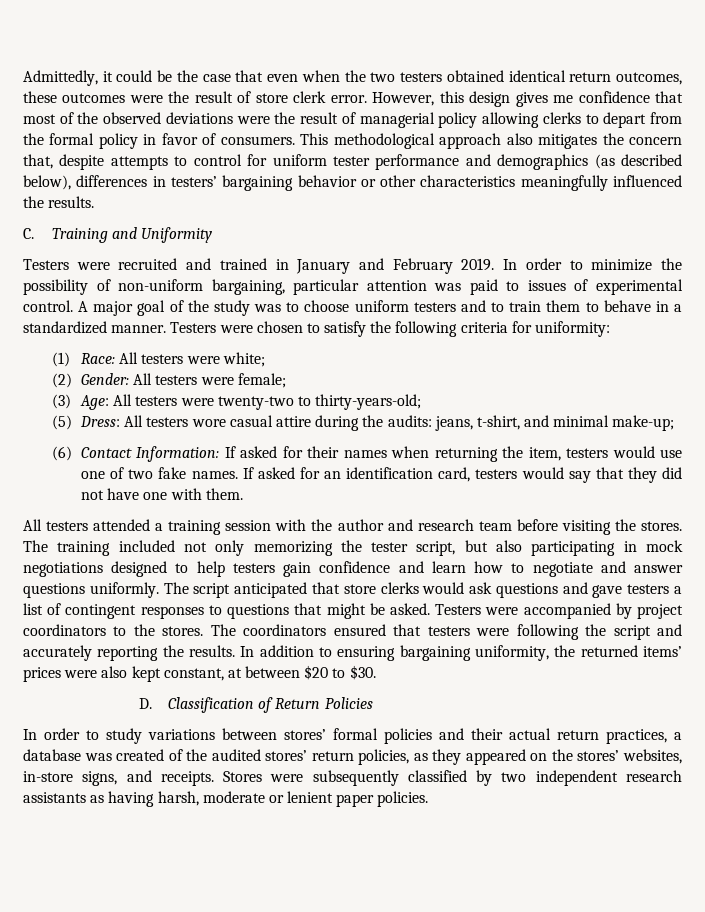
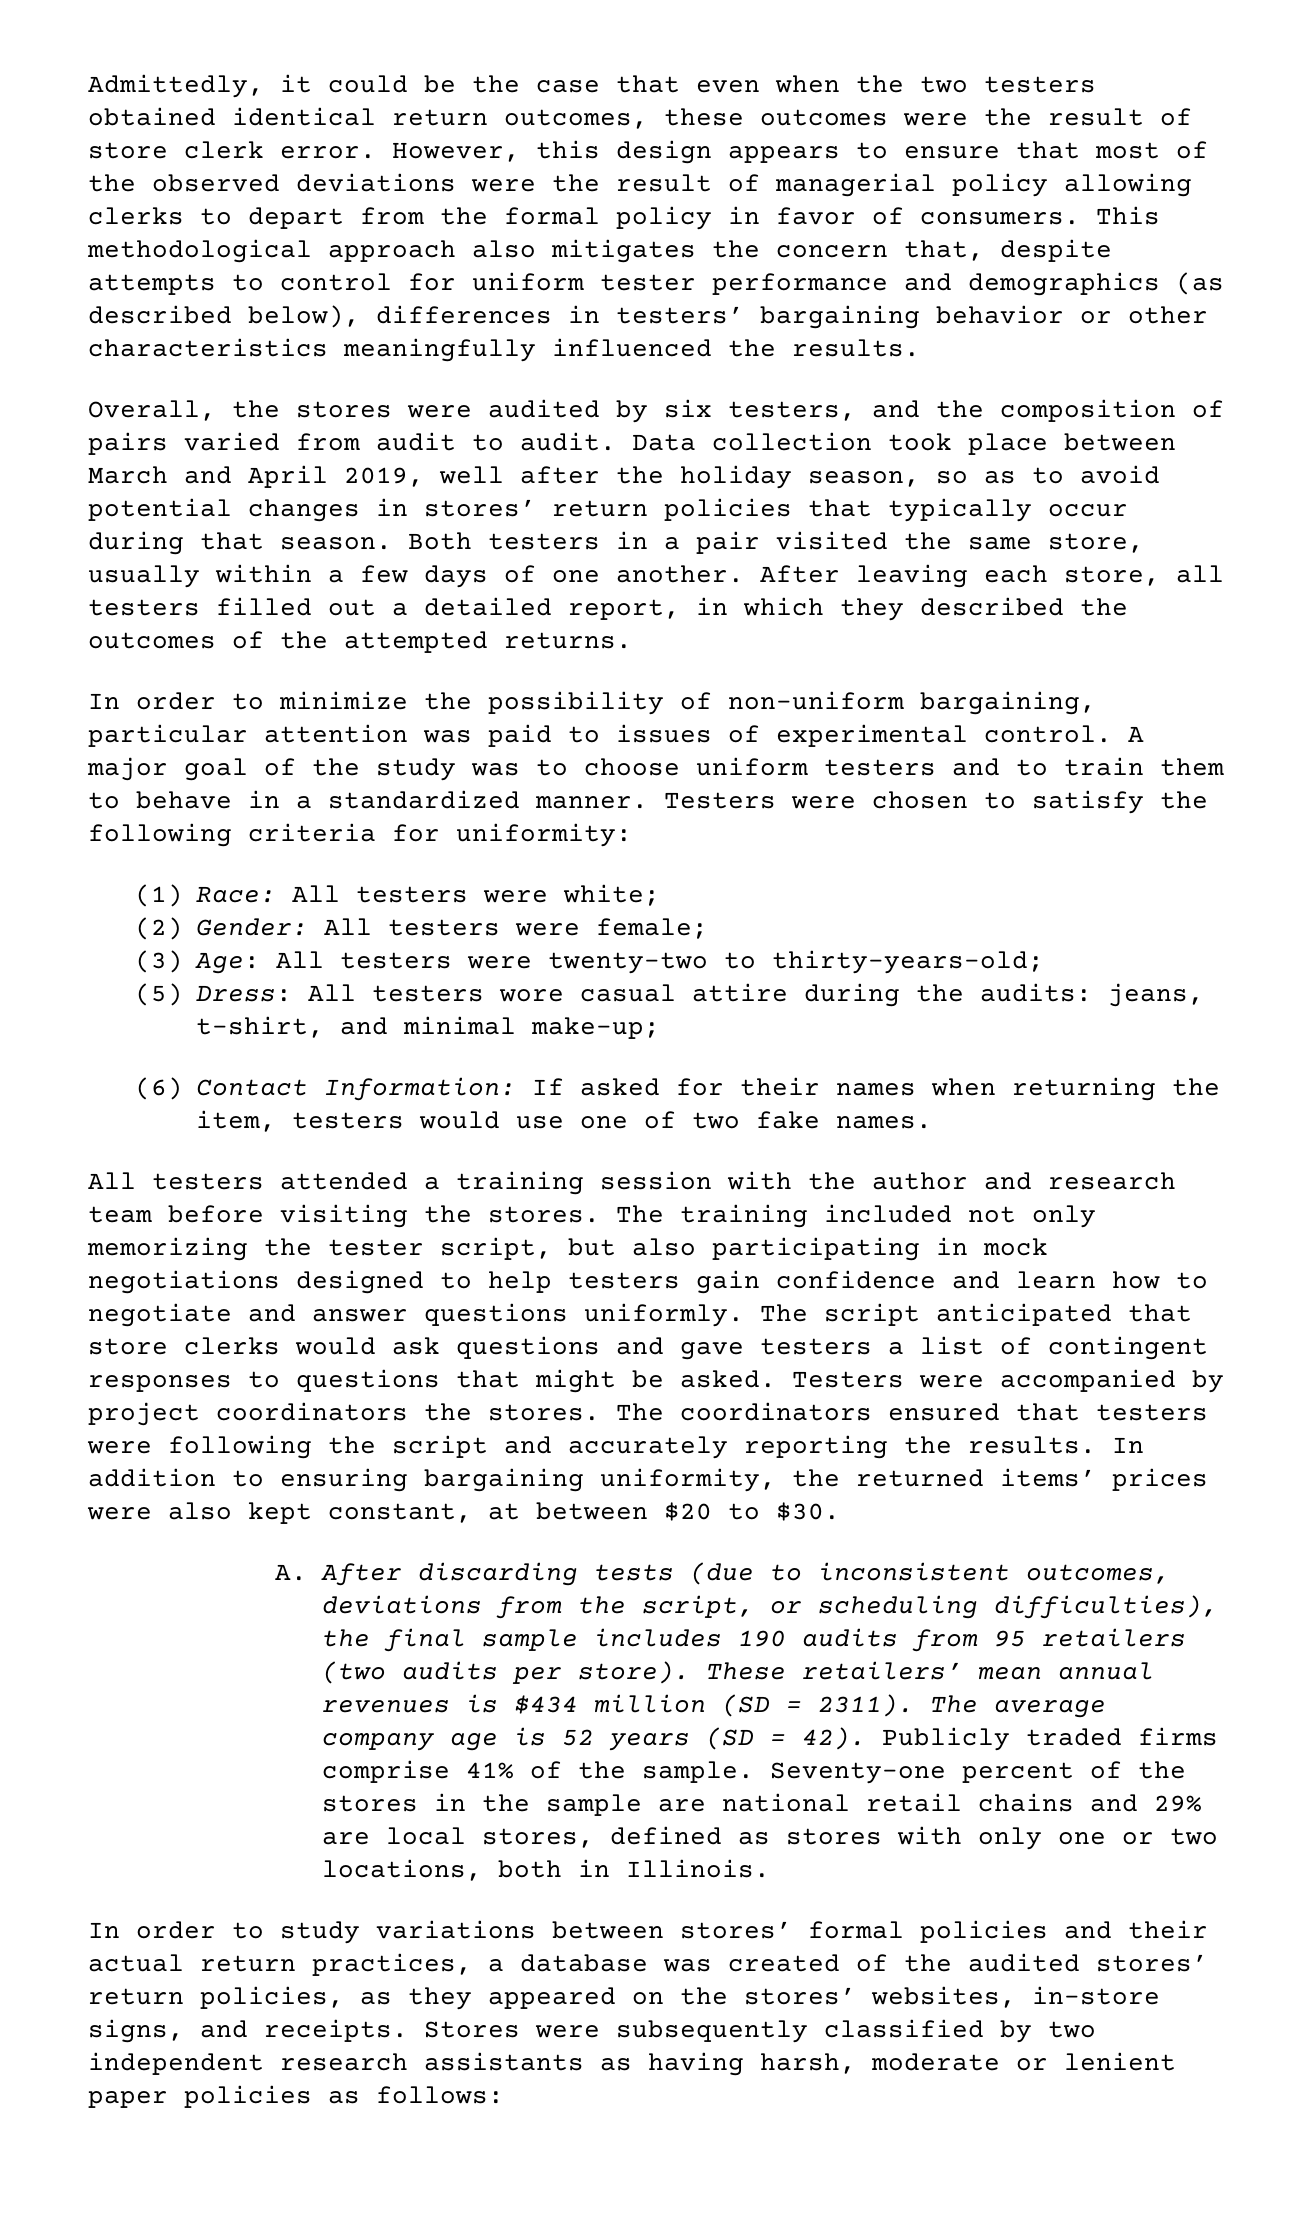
- However, this design gives me confidence that most of the observed deviations were the result of managerial policy allowing clerks to depart from the formal policy in favor of consumers.
+ However, this design appears to ensure that most of the observed deviations were the result of managerial policy allowing clerks to depart from the formal policy in favor of consumers.
- C. Training and Uniformity
- Testers were recruited and trained in January and February 2019. In order to minimize the possibility of non-uniform bargaining, particular attention was paid to issues of experimental control.
+ Overall, the stores were audited by six testers, and the composition of pairs varied from audit to audit. Data collection took place between March and April 2019, well after the holiday season, so as to avoid potential changes in stores’ return policies that typically occur during that season. Both testers in a pair visited the same store, usually within a few days of one another. After leaving each store, all testers filled out a detailed report, in which they described the outcomes of the attempted returns.
+ In order to minimize the possibility of non-uniform bargaining, particular attention was paid to issues of experimental control.
- If asked for an identification card, testers would say that they did not have one with them.
- Testers were accompanied by project coordinators to the stores.
+ Testers were accompanied by project coordinators the stores.
- D. Classification of Return Policies
+ A. After discarding tests (due to inconsistent outcomes, deviations from the script, or scheduling difficulties), the final sample includes 190 audits from 95 retailers (two audits per store). These retailers’ mean annual revenues is $434 million (SD = 2311). The average company age is 52 years (SD = 42). Publicly traded firms comprise 41% of the sample. Seventy-one percent of the stores in the sample are national retail chains and 29% are local stores, defined as stores with only one or two locations, both in Illinois.
- Stores were subsequently classified by two independent research assistants as having harsh, moderate or lenient paper policies.
+ Stores were subsequently classified by two independent research assistants as having harsh, moderate or lenient paper policies as follows:

